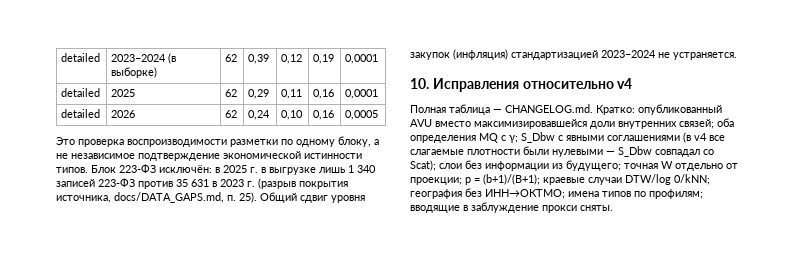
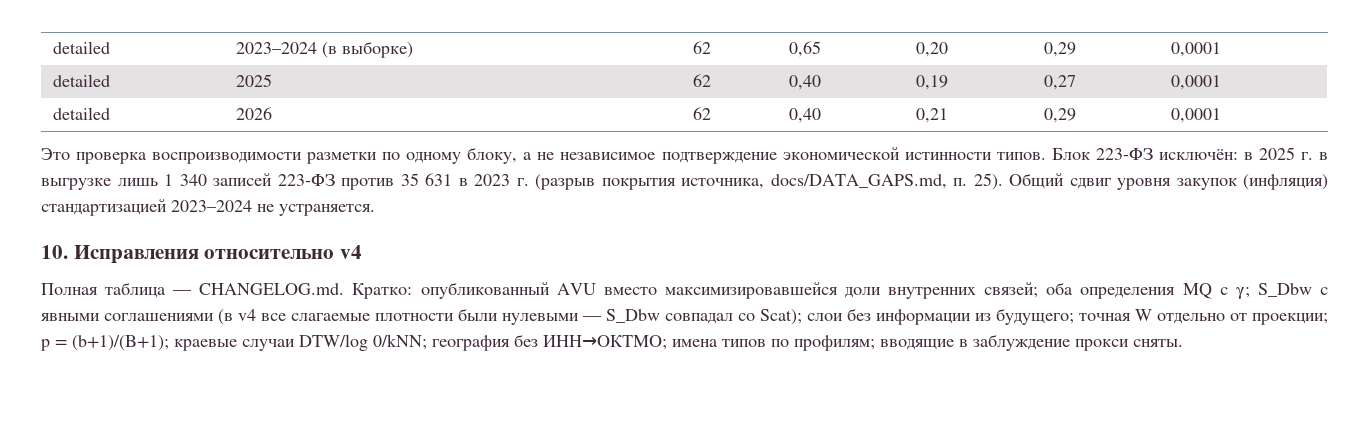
- detailed | 2023–2024 (в выборке) | 62 | 0,39 | 0,12 | 0,19 | 0,0001
+ detailed | 2023–2024 (в выборке) | 62 | 0,65 | 0,20 | 0,29 | 0,0001
- detailed | 2025 | 62 | 0,29 | 0,11 | 0,16 | 0,0001
+ detailed | 2025 | 62 | 0,40 | 0,19 | 0,27 | 0,0001
- detailed | 2026 | 62 | 0,24 | 0,10 | 0,16 | 0,0005
+ detailed | 2026 | 62 | 0,40 | 0,21 | 0,29 | 0,0001

